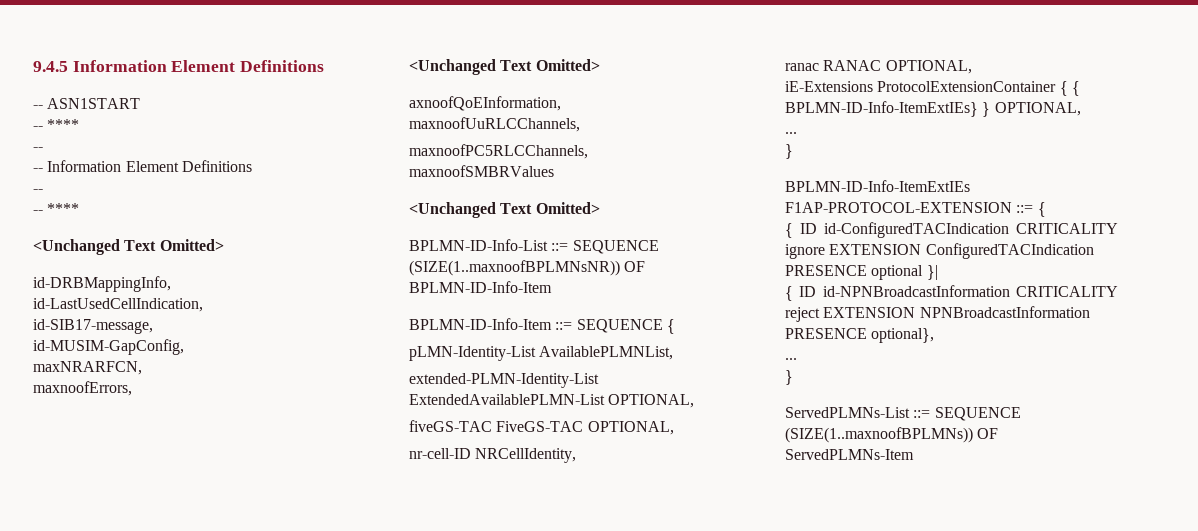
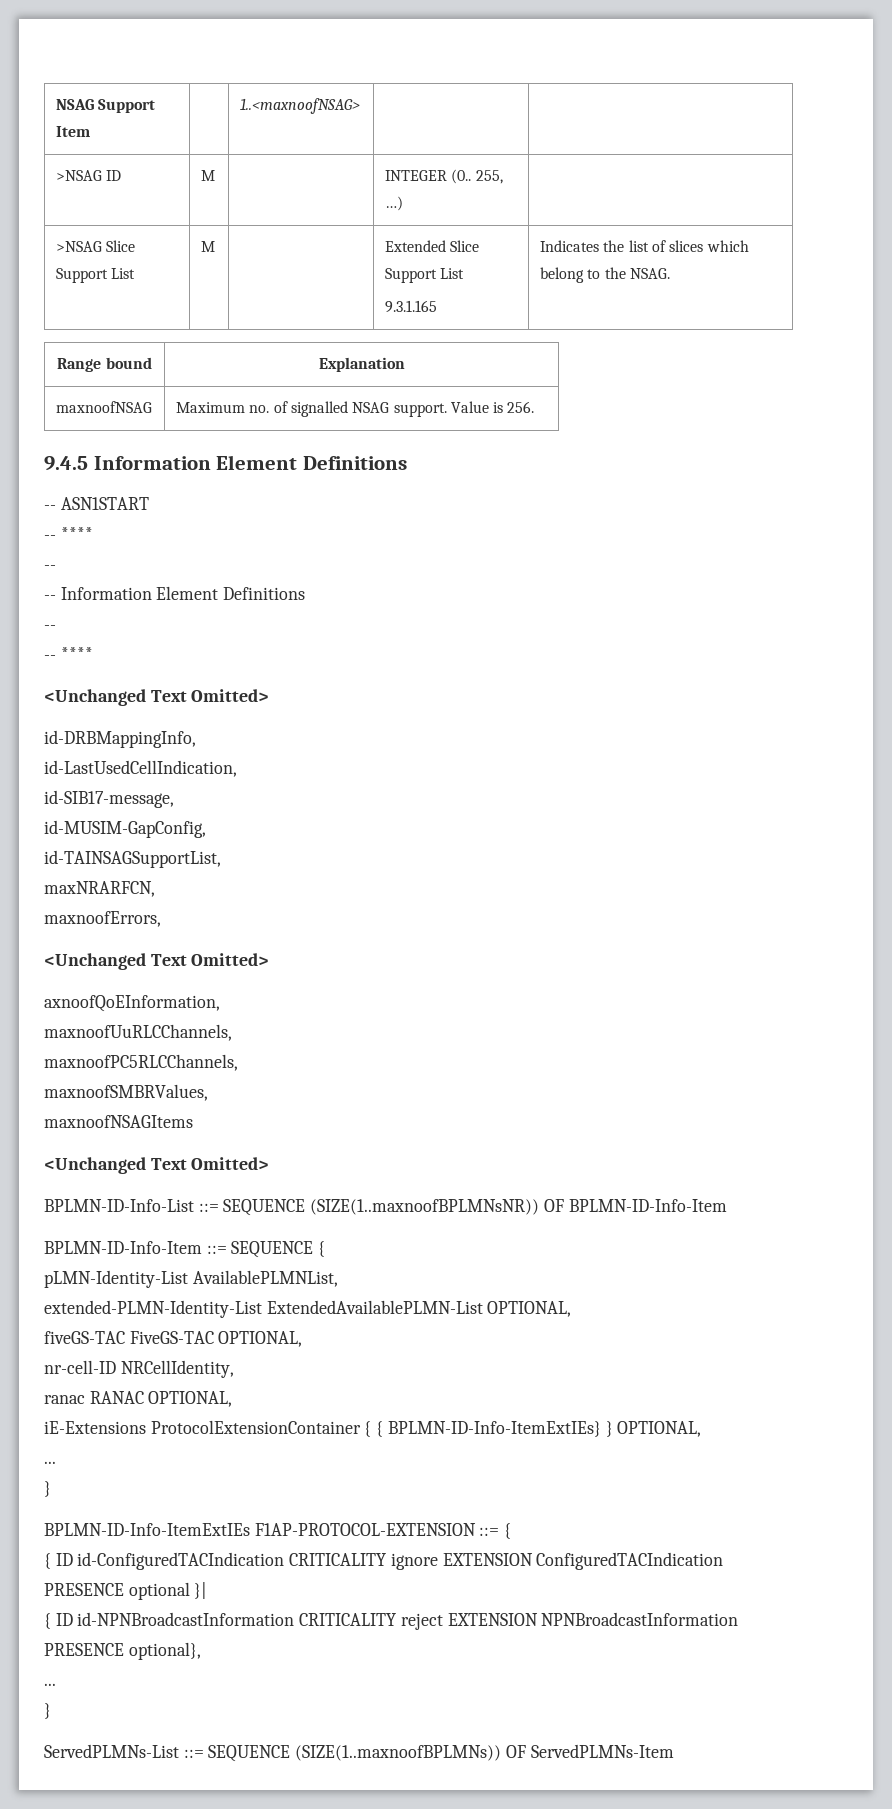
+ NSAG Support Item | | 1..<maxnoofNSAG> | |
+ >NSAG ID | M | | INTEGER (0.. 255, …) |
+ >NSAG Slice Support List | M | | Extended Slice Support List
+ 9.3.1.165 | Indicates the list of slices which belong to the NSAG.
+ Range bound | Explanation
+ maxnoofNSAG | Maximum no. of signalled NSAG support. Value is 256.
+ id-TAINSAGSupportList,
- maxnoofSMBRValues
+ maxnoofSMBRValues,
+ maxnoofNSAGItems

